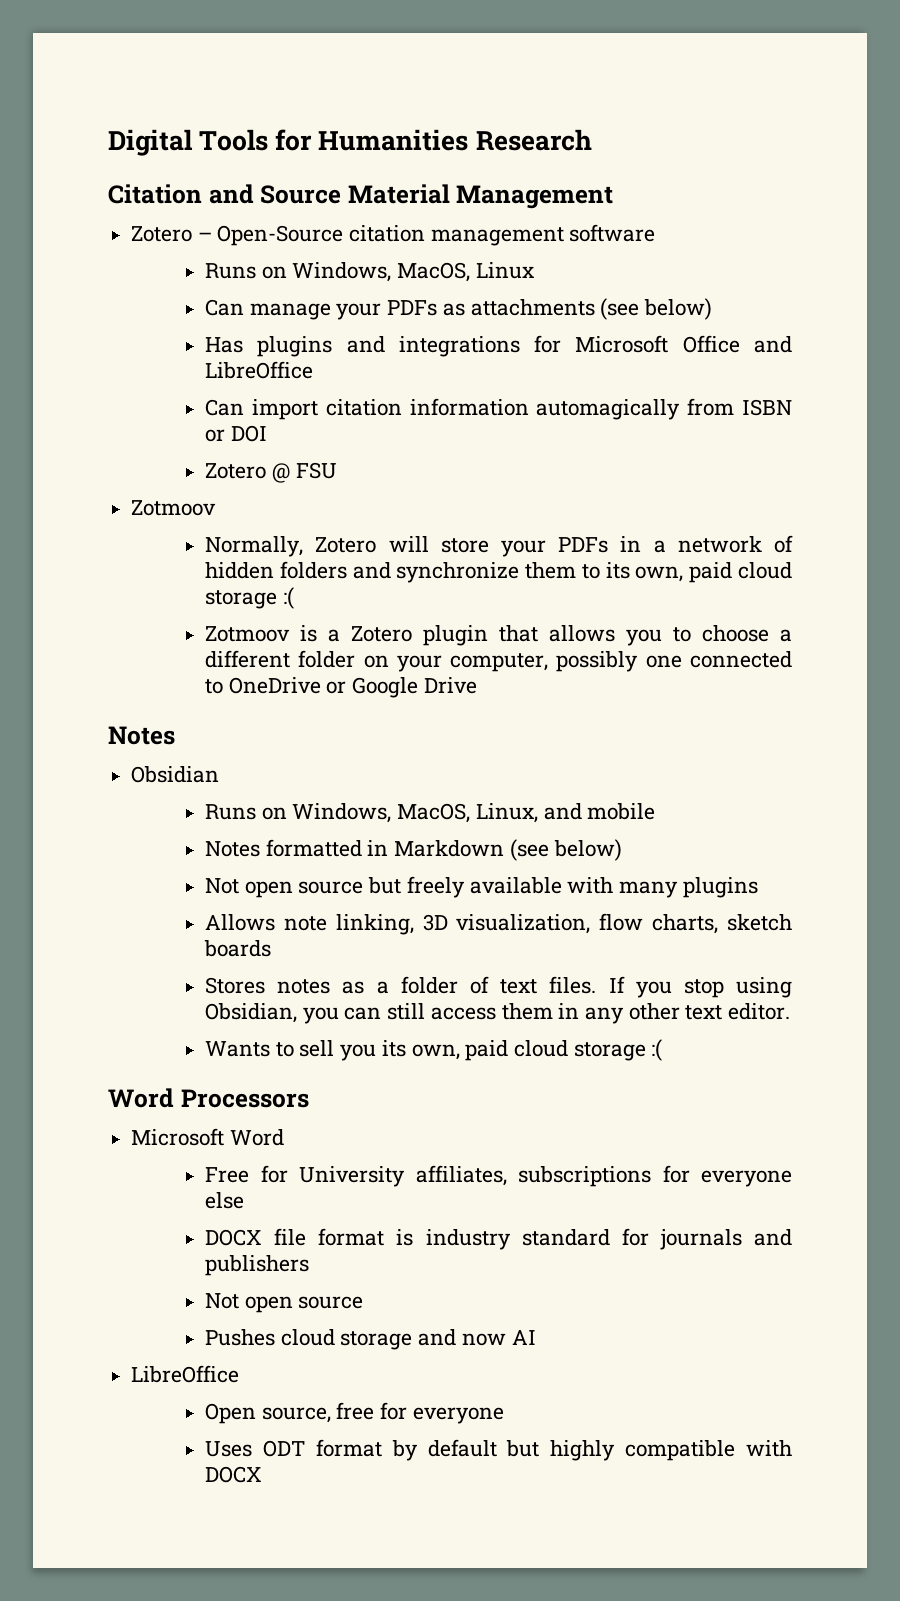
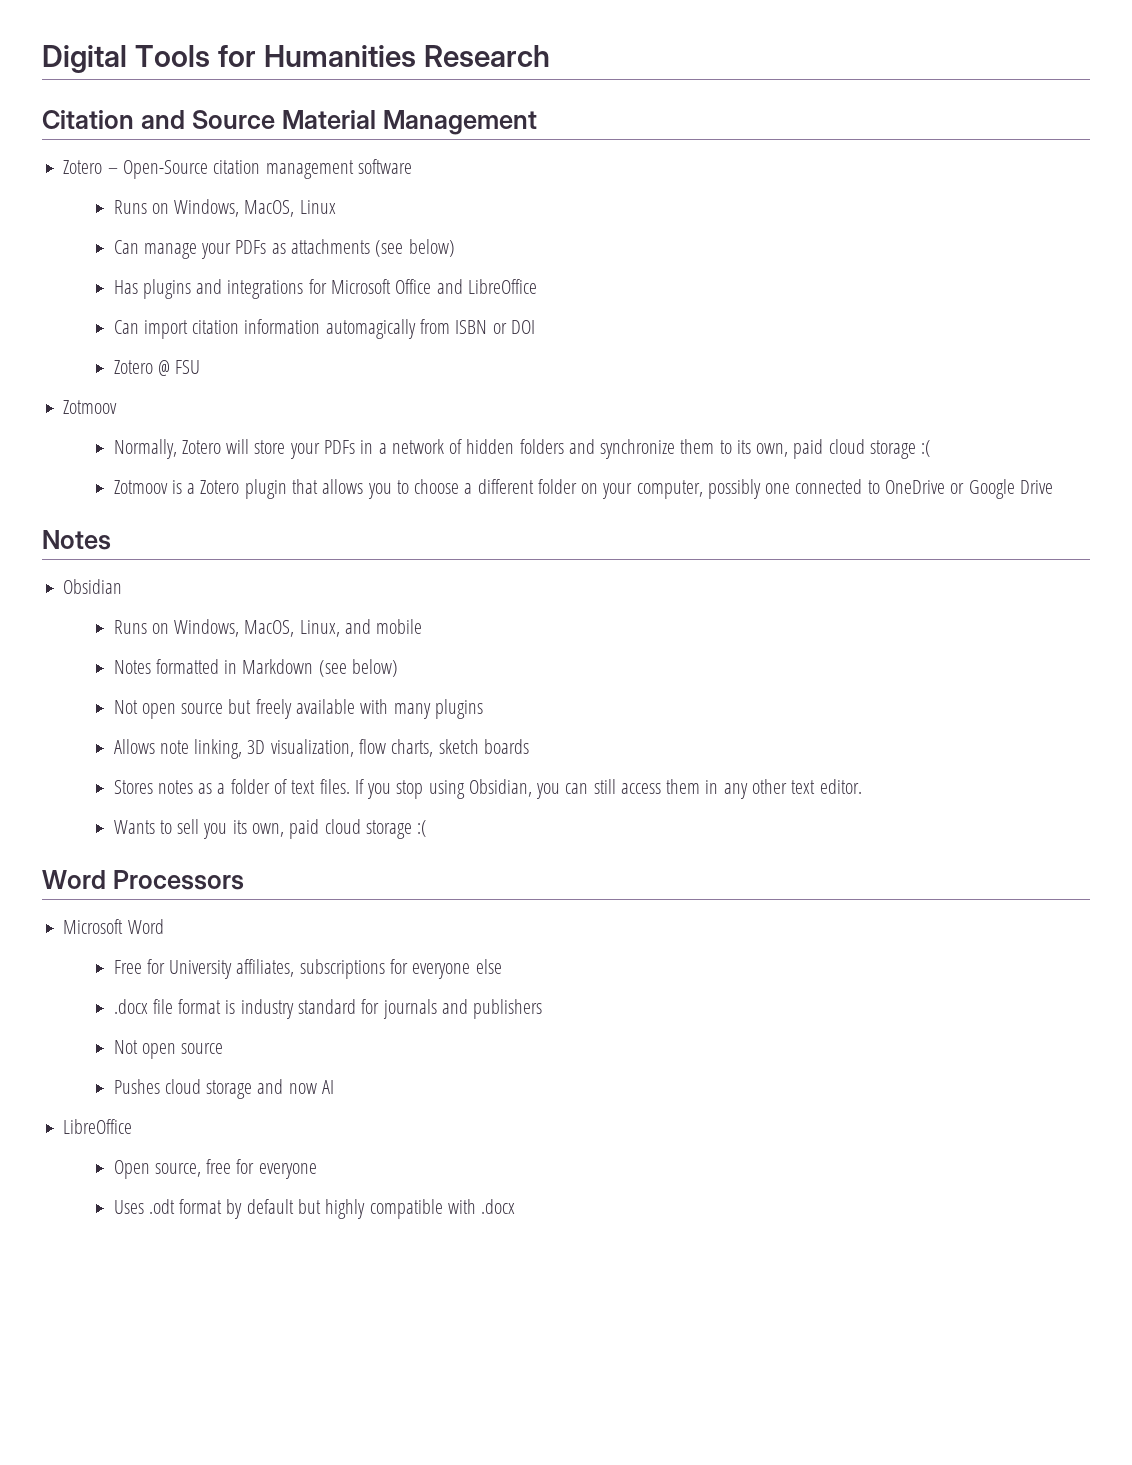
- DOCX file format is industry standard for journals and publishers
+ .docx file format is industry standard for journals and publishers
- Uses ODT format by default but highly compatible with DOCX
+ Uses .odt format by default but highly compatible with .docx

